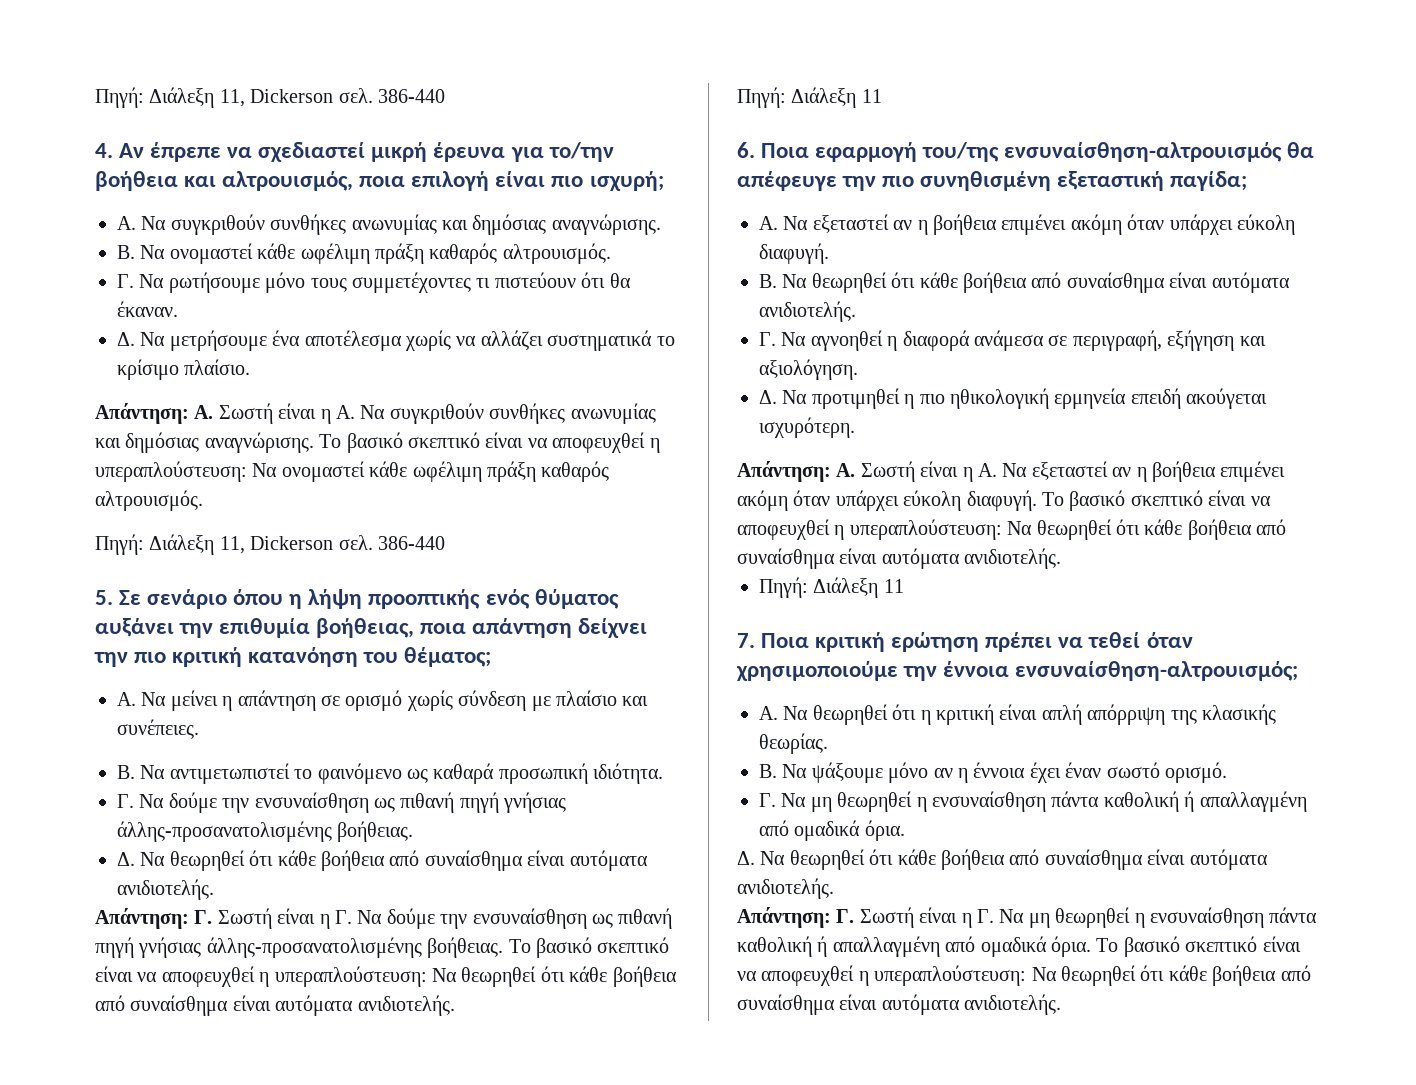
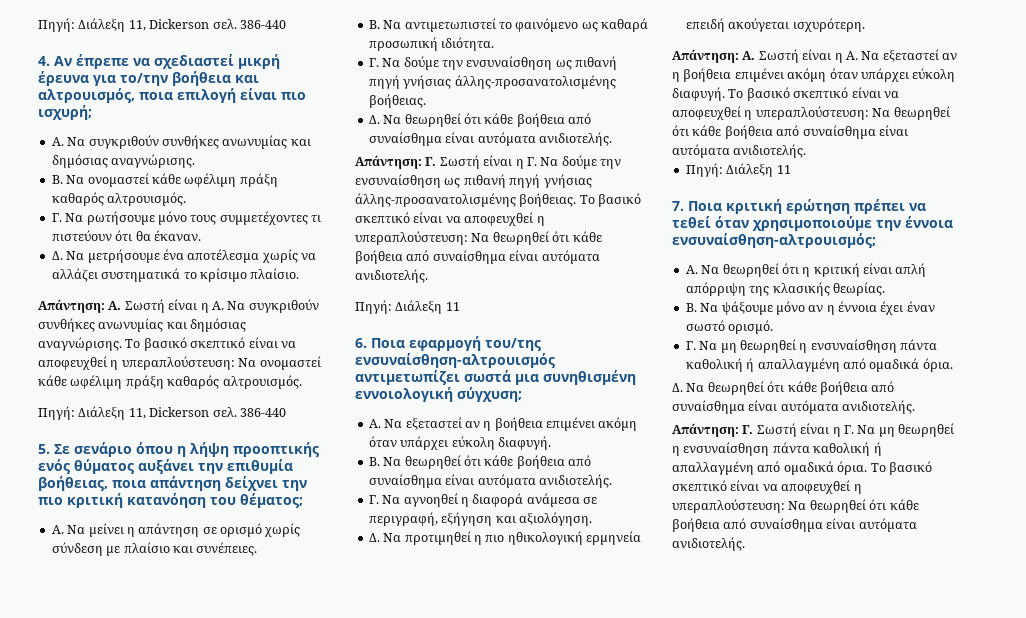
- 6. Ποια εφαρμογή του/της ενσυναίσθηση-αλτρουισμός θα απέφευγε την πιο συνηθισμένη εξεταστική παγίδα;
+ 6. Ποια εφαρμογή του/της ενσυναίσθηση-αλτρουισμός αντιμετωπίζει σωστά μια συνηθισμένη εννοιολογική σύγχυση;

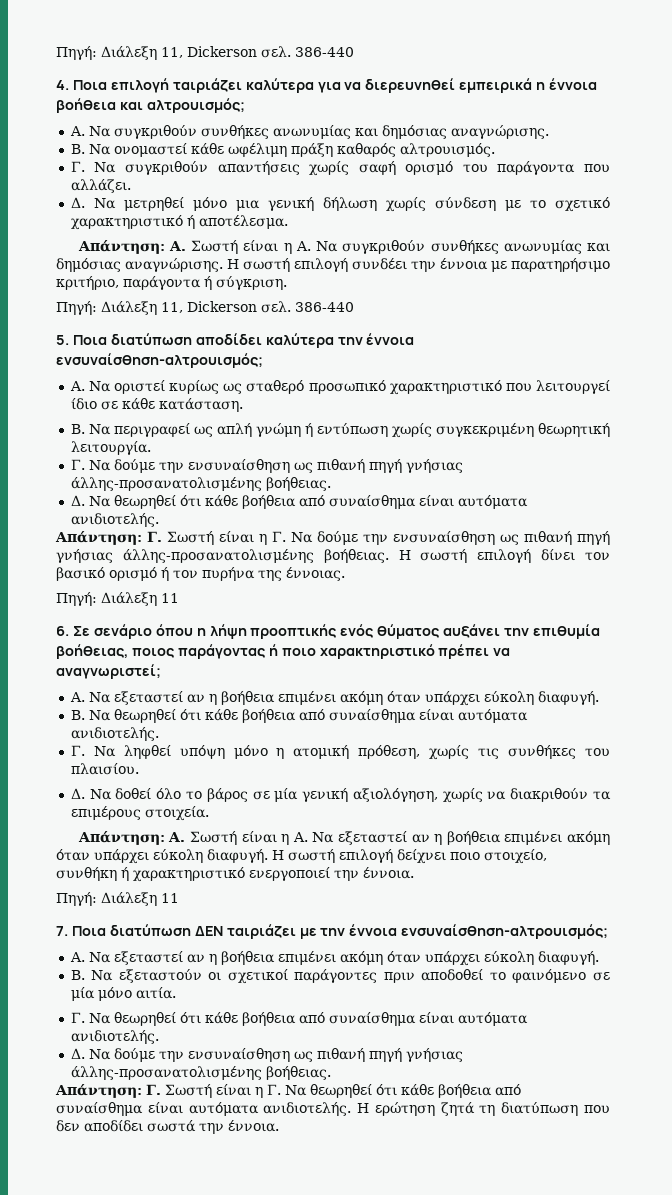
- 4. Αν έπρεπε να σχεδιαστεί μικρή έρευνα για το/την βοήθεια και αλτρουισμός, ποια επιλογή είναι πιο ισχυρή;
+ 4. Ποια επιλογή ταιριάζει καλύτερα για να διερευνηθεί εμπειρικά η έννοια βοήθεια και αλτρουισμός;
- Γ. Να ρωτήσουμε μόνο τους συμμετέχοντες τι πιστεύουν ότι θα έκαναν.
- Δ. Να μετρήσουμε ένα αποτέλεσμα χωρίς να αλλάζει συστηματικά το κρίσιμο πλαίσιο.
+ Γ. Να συγκριθούν απαντήσεις χωρίς σαφή ορισμό του παράγοντα που αλλάζει.
+ Δ. Να μετρηθεί μόνο μια γενική δήλωση χωρίς σύνδεση με το σχετικό χαρακτηριστικό ή αποτέλεσμα.
- Το βασικό σκεπτικό είναι να αποφευχθεί η υπεραπλούστευση: Να ονομαστεί κάθε ωφέλιμη πράξη καθαρός αλτρουισμός.
+ Η σωστή επιλογή συνδέει την έννοια με παρατηρήσιμο κριτήριο, παράγοντα ή σύγκριση.
- 5. Σε σενάριο όπου η λήψη προοπτικής ενός θύματος αυξάνει την επιθυμία βοήθειας, ποια απάντηση δείχνει την πιο κριτική κατανόηση του θέματος;
- Α. Να μείνει η απάντηση σε ορισμό χωρίς σύνδεση με πλαίσιο και συνέπειες.
- Β. Να αντιμετωπιστεί το φαινόμενο ως καθαρά προσωπική ιδιότητα.
+ 5. Ποια διατύπωση αποδίδει καλύτερα την έννοια ενσυναίσθηση-αλτρουισμός;
+ Α. Να οριστεί κυρίως ως σταθερό προσωπικό χαρακτηριστικό που λειτουργεί ίδιο σε κάθε κατάσταση.
+ Β. Να περιγραφεί ως απλή γνώμη ή εντύπωση χωρίς συγκεκριμένη θεωρητική λειτουργία.
- Απάντηση: Γ. Σωστή είναι η Γ. Να δούμε την ενσυναίσθηση ως πιθανή πηγή γνήσιας άλλης-προσανατολισμένης βοήθειας. Το βασικό σκεπτικό είναι να αποφευχθεί η υπεραπλούστευση: Να θεωρηθεί ότι κάθε βοήθεια από συναίσθημα είναι αυτόματα ανιδιοτελής.
+ Απάντηση: Γ. Σωστή είναι η Γ. Να δούμε την ενσυναίσθηση ως πιθανή πηγή γνήσιας άλλης-προσανατολισμένης βοήθειας. Η σωστή επιλογή δίνει τον βασικό ορισμό ή τον πυρήνα της έννοιας.
  Πηγή: Διάλεξη 11
- 6. Ποια εφαρμογή του/της ενσυναίσθηση-αλτρουισμός αντιμετωπίζει σωστά μια συνηθισμένη εννοιολογική σύγχυση;
+ 6. Σε σενάριο όπου η λήψη προοπτικής ενός θύματος αυξάνει την επιθυμία βοήθειας, ποιος παράγοντας ή ποιο χαρακτηριστικό πρέπει να αναγνωριστεί;
- Γ. Να αγνοηθεί η διαφορά ανάμεσα σε περιγραφή, εξήγηση και αξιολόγηση.
- Δ. Να προτιμηθεί η πιο ηθικολογική ερμηνεία επειδή ακούγεται ισχυρότερη.
+ Γ. Να ληφθεί υπόψη μόνο η ατομική πρόθεση, χωρίς τις συνθήκες του πλαισίου.
+ Δ. Να δοθεί όλο το βάρος σε μία γενική αξιολόγηση, χωρίς να διακριθούν τα επιμέρους στοιχεία.
- Απάντηση: Α. Σωστή είναι η Α. Να εξεταστεί αν η βοήθεια επιμένει ακόμη όταν υπάρχει εύκολη διαφυγή. Το βασικό σκεπτικό είναι να αποφευχθεί η υπεραπλούστευση: Να θεωρηθεί ότι κάθε βοήθεια από συναίσθημα είναι αυτόματα ανιδιοτελής.
+ Απάντηση: Α. Σωστή είναι η Α. Να εξεταστεί αν η βοήθεια επιμένει ακόμη όταν υπάρχει εύκολη διαφυγή. Η σωστή επιλογή δείχνει ποιο στοιχείο, συνθήκη ή χαρακτηριστικό ενεργοποιεί την έννοια.
  Πηγή: Διάλεξη 11
- 7. Ποια κριτική ερώτηση πρέπει να τεθεί όταν χρησιμοποιούμε την έννοια ενσυναίσθηση-αλτρουισμός;
- Α. Να θεωρηθεί ότι η κριτική είναι απλή απόρριψη της κλασικής θεωρίας.
- Β. Να ψάξουμε μόνο αν η έννοια έχει έναν σωστό ορισμό.
- Γ. Να μη θεωρηθεί η ενσυναίσθηση πάντα καθολική ή απαλλαγμένη από ομαδικά όρια.
- Δ. Να θεωρηθεί ότι κάθε βοήθεια από συναίσθημα είναι αυτόματα ανιδιοτελής.
- Απάντηση: Γ. Σωστή είναι η Γ. Να μη θεωρηθεί η ενσυναίσθηση πάντα καθολική ή απαλλαγμένη από ομαδικά όρια. Το βασικό σκεπτικό είναι να αποφευχθεί η υπεραπλούστευση: Να θεωρηθεί ότι κάθε βοήθεια από συναίσθημα είναι αυτόματα ανιδιοτελής.
+ 7. Ποια διατύπωση ΔΕΝ ταιριάζει με την έννοια ενσυναίσθηση-αλτρουισμός;
+ Α. Να εξεταστεί αν η βοήθεια επιμένει ακόμη όταν υπάρχει εύκολη διαφυγή.
+ Β. Να εξεταστούν οι σχετικοί παράγοντες πριν αποδοθεί το φαινόμενο σε μία μόνο αιτία.
+ Γ. Να θεωρηθεί ότι κάθε βοήθεια από συναίσθημα είναι αυτόματα ανιδιοτελής.
+ Δ. Να δούμε την ενσυναίσθηση ως πιθανή πηγή γνήσιας άλλης-προσανατολισμένης βοήθειας.
+ Απάντηση: Γ. Σωστή είναι η Γ. Να θεωρηθεί ότι κάθε βοήθεια από συναίσθημα είναι αυτόματα ανιδιοτελής. Η ερώτηση ζητά τη διατύπωση που δεν αποδίδει σωστά την έννοια.

